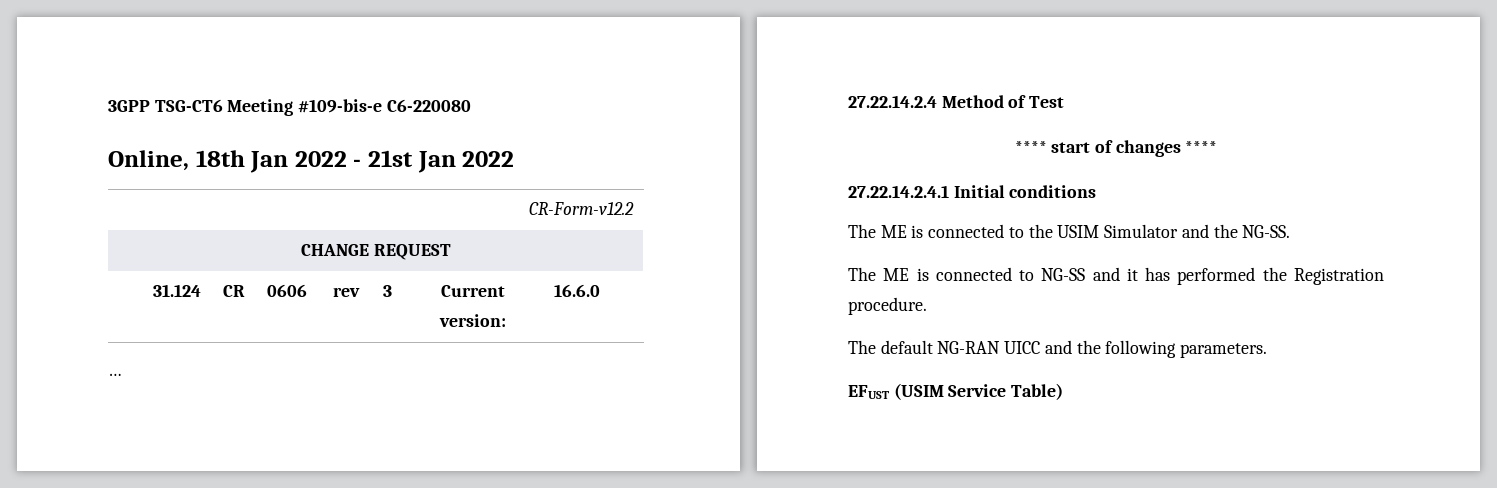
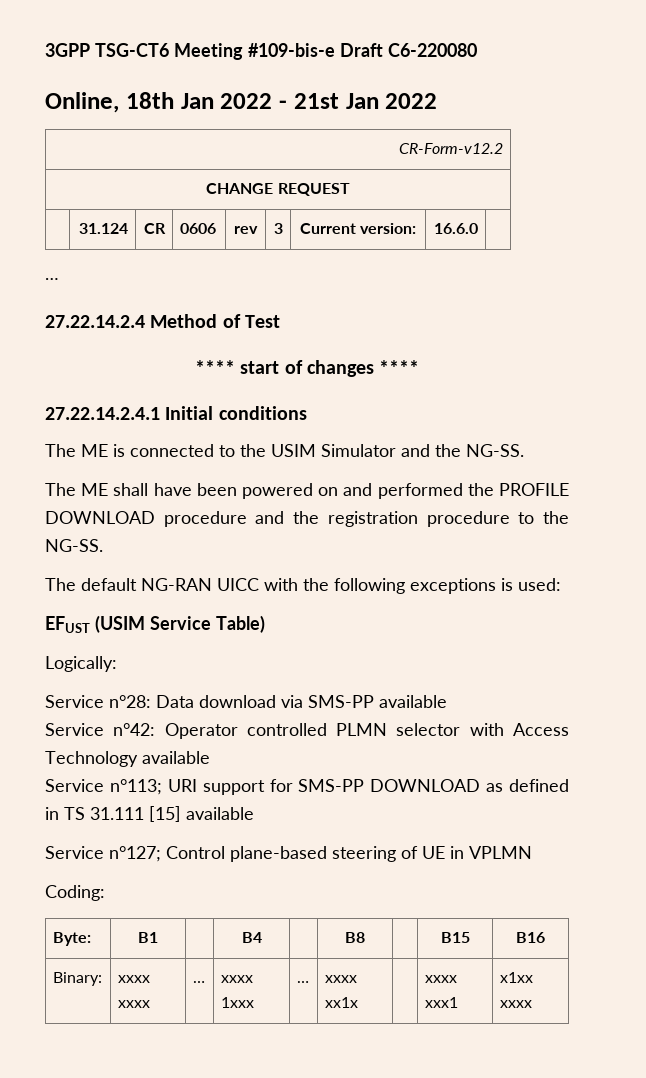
- 3GPP TSG-CT6 Meeting #109-bis-e C6-220080
+ 3GPP TSG-CT6 Meeting #109-bis-e Draft C6-220080
- The ME is connected to NG-SS and it has performed the Registration procedure.
+ The ME shall have been powered on and performed the PROFILE DOWNLOAD procedure and the registration procedure to the NG-SS.
- The default NG-RAN UICC and the following parameters.
+ The default NG-RAN UICC with the following exceptions is used:
+ Logically:
+ Service n°28: Data download via SMS-PP available
+ Service n°42: Operator controlled PLMN selector with Access Technology available
+ Service n°113; URI support for SMS-PP DOWNLOAD as defined in TS 31.111 [15] available
+ Service n°127; Control plane-based steering of UE in VPLMN
+ Coding:
+ Byte: | B1 | | B4 | | B8 | | B15 | B16
+ Binary: | xxxx xxxx | … | xxxx 1xxx | … | xxxx xx1x | | xxxx xxx1 | x1xx xxxx

